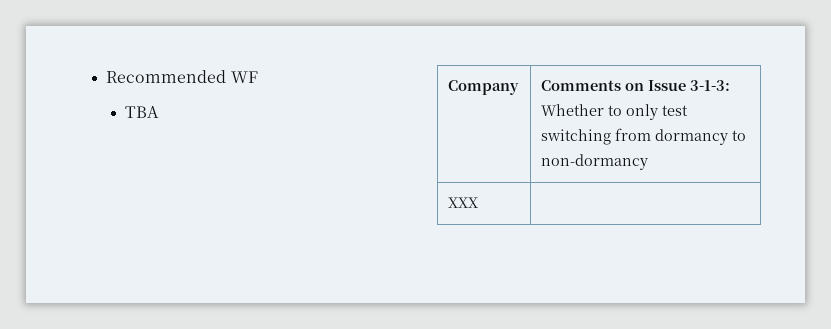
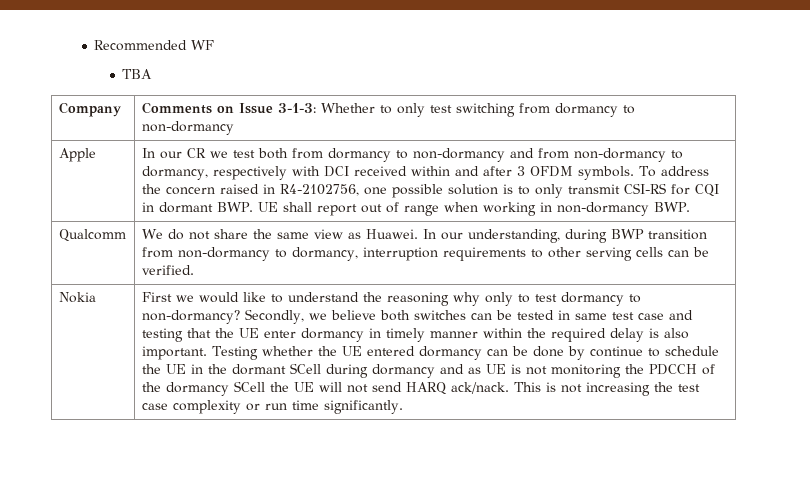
- XXX
+ Apple | In our CR we test both from dormancy to non-dormancy and from non-dormancy to dormancy, respectively with DCI received within and after 3 OFDM symbols. To address the concern raised in R4-2102756, one possible solution is to only transmit CSI-RS for CQI in dormant BWP. UE shall report out of range when working in non-dormancy BWP.
+ Qualcomm | We do not share the same view as Huawei. In our understanding, during BWP transition from non-dormancy to dormancy, interruption requirements to other serving cells can be verified.
+ Nokia | First we would like to understand the reasoning why only to test dormancy to non-dormancy? Secondly, we believe both switches can be tested in same test case and testing that the UE enter dormancy in timely manner within the required delay is also important. Testing whether the UE entered dormancy can be done by continue to schedule the UE in the dormant SCell during dormancy and as UE is not monitoring the PDCCH of the dormancy SCell the UE will not send HARQ ack/nack. This is not increasing the test case complexity or run time significantly.

